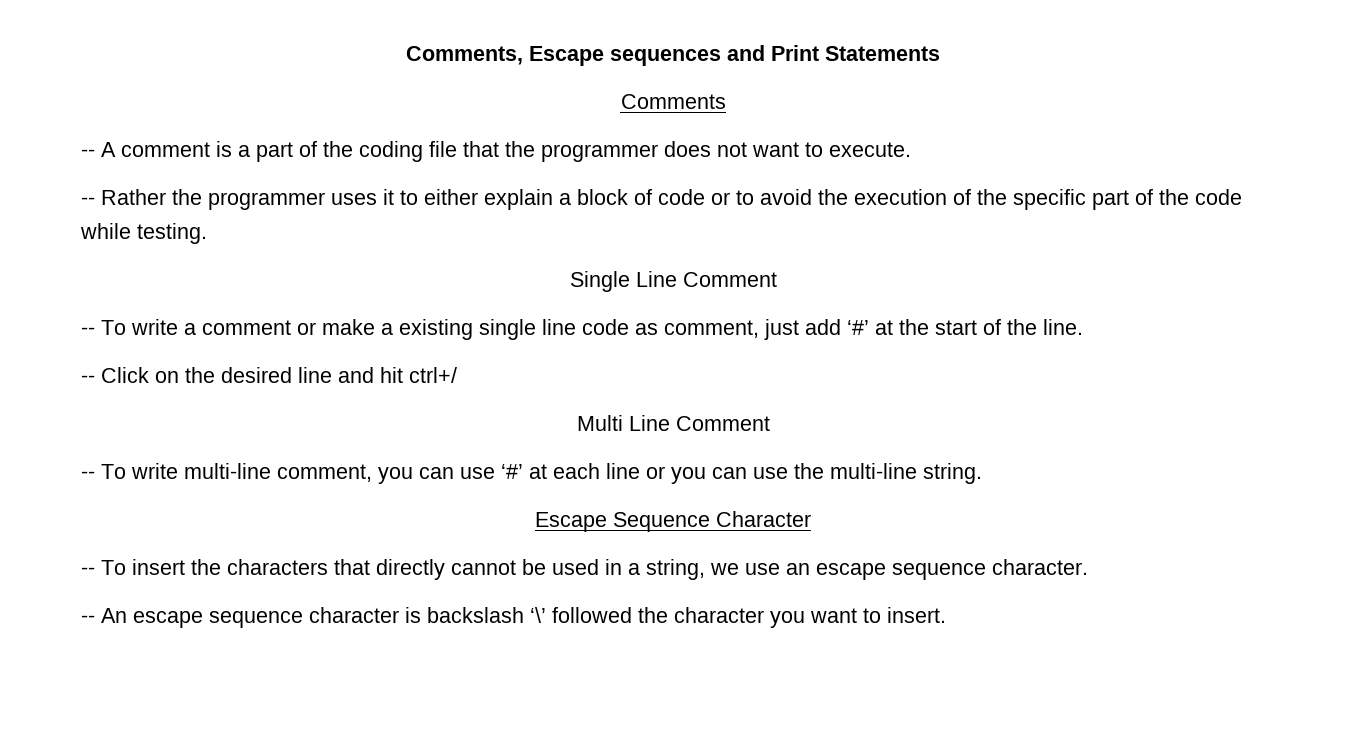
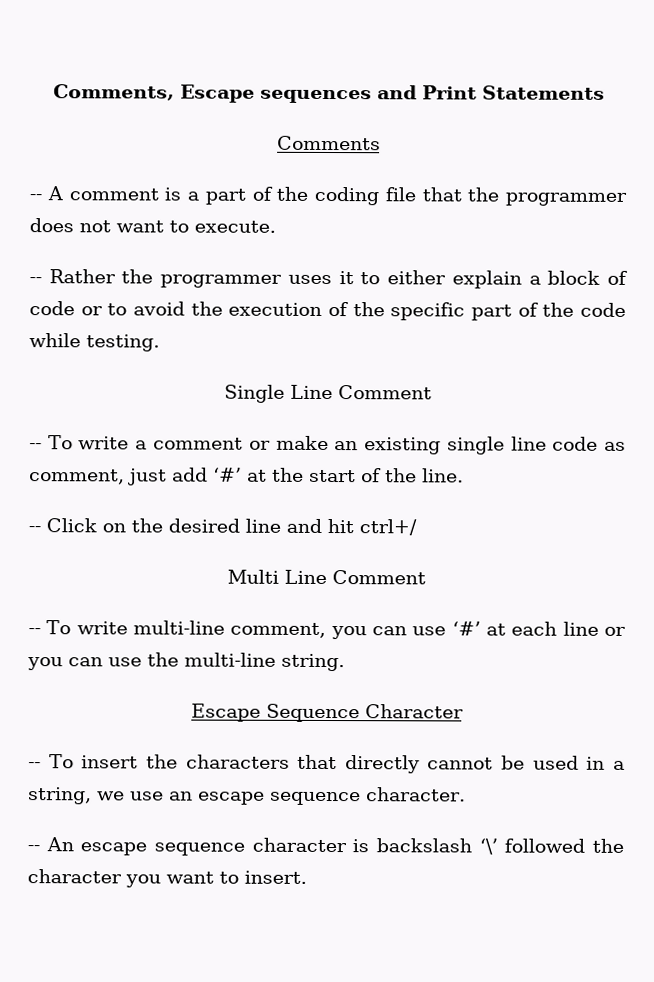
- -- To write a comment or make a existing single line code as comment, just add ‘#’ at the start of the line.
+ -- To write a comment or make an existing single line code as comment, just add ‘#’ at the start of the line.

